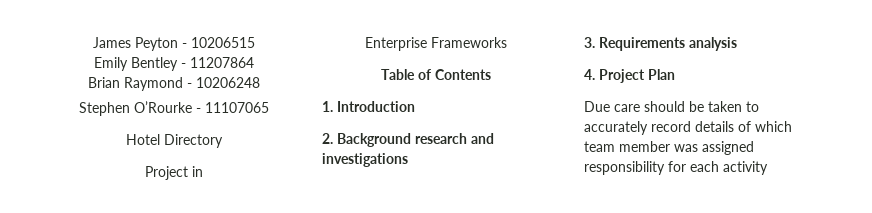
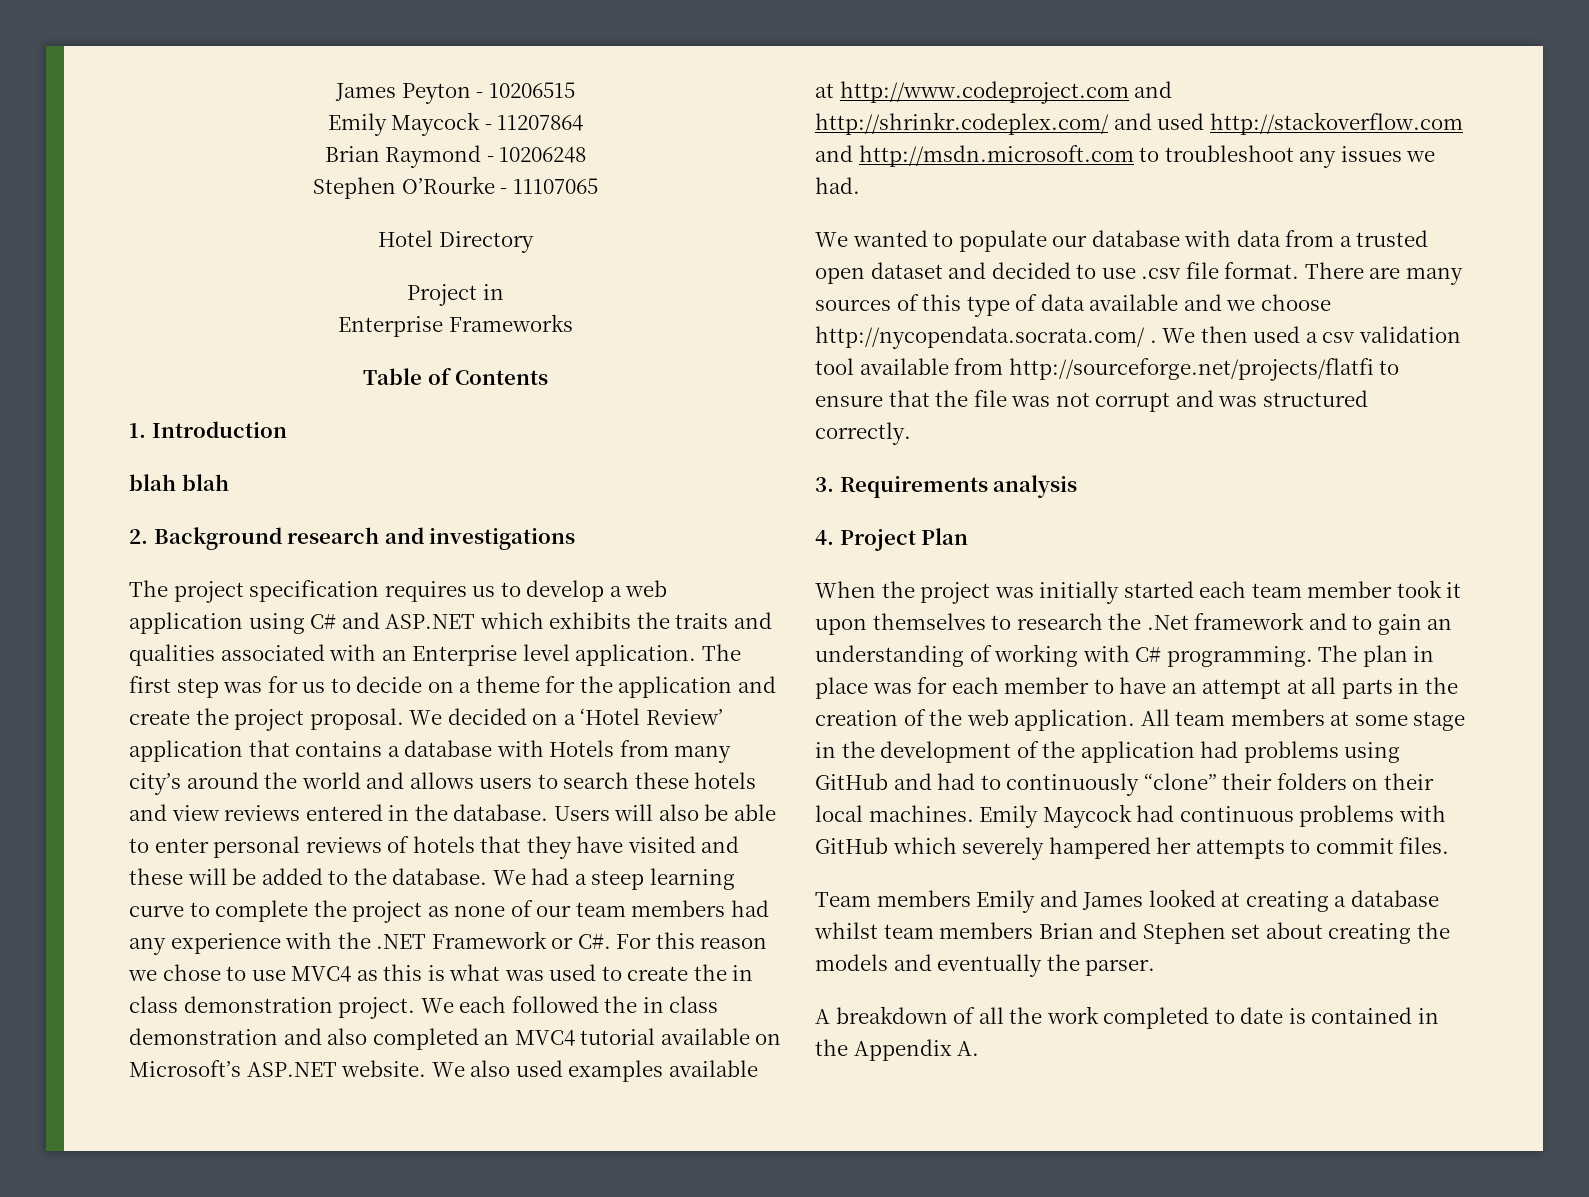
- Emily Bentley - 11207864
+ Emily Maycock - 11207864
+ blah blah
+ The project specification requires us to develop a web application using C# and ASP.NET which exhibits the traits and qualities associated with an Enterprise level application. The first step was for us to decide on a theme for the application and create the project proposal. We decided on a ‘Hotel Review’ application that contains a database with Hotels from many city’s around the world and allows users to search these hotels and view reviews entered in the database. Users will also be able to enter personal reviews of hotels that they have visited and these will be added to the database. We had a steep learning curve to complete the project as none of our team members had any experience with the .NET Framework or C#. For this reason we chose to use MVC4 as this is what was used to create the in class demonstration project. We each followed the in class demonstration and also completed an MVC4 tutorial available on Microsoft’s ASP.NET website. We also used examples available at http://www.codeproject.com and http://shrinkr.codeplex.com/ and used http://stackoverflow.com and http://msdn.microsoft.com to troubleshoot any issues we had.
+ We wanted to populate our database with data from a trusted open dataset and decided to use .csv file format. There are many sources of this type of data available and we choose http://nycopendata.socrata.com/ . We then used a csv validation tool available from http://sourceforge.net/projects/flatfi to ensure that the file was not corrupt and was structured correctly.
- Due care should be taken to accurately record details of which team member was assigned responsibility for each activity
+ When the project was initially started each team member took it upon themselves to research the .Net framework and to gain an understanding of working with C# programming. The plan in place was for each member to have an attempt at all parts in the creation of the web application. All team members at some stage in the development of the application had problems using GitHub and had to continuously “clone” their folders on their local machines. Emily Maycock had continuous problems with GitHub which severely hampered her attempts to commit files.
+ Team members Emily and James looked at creating a database whilst team members Brian and Stephen set about creating the models and eventually the parser.
+ A breakdown of all the work completed to date is contained in the Appendix A.

